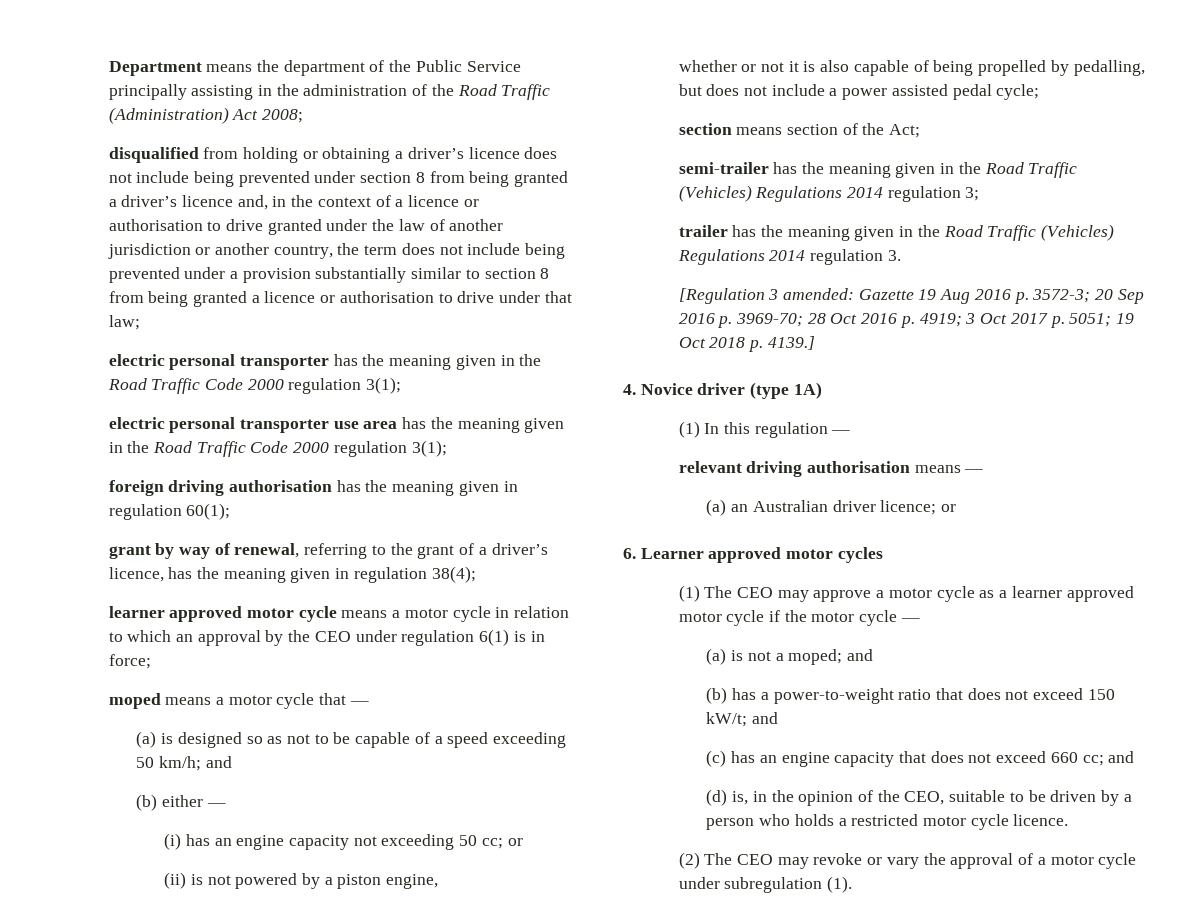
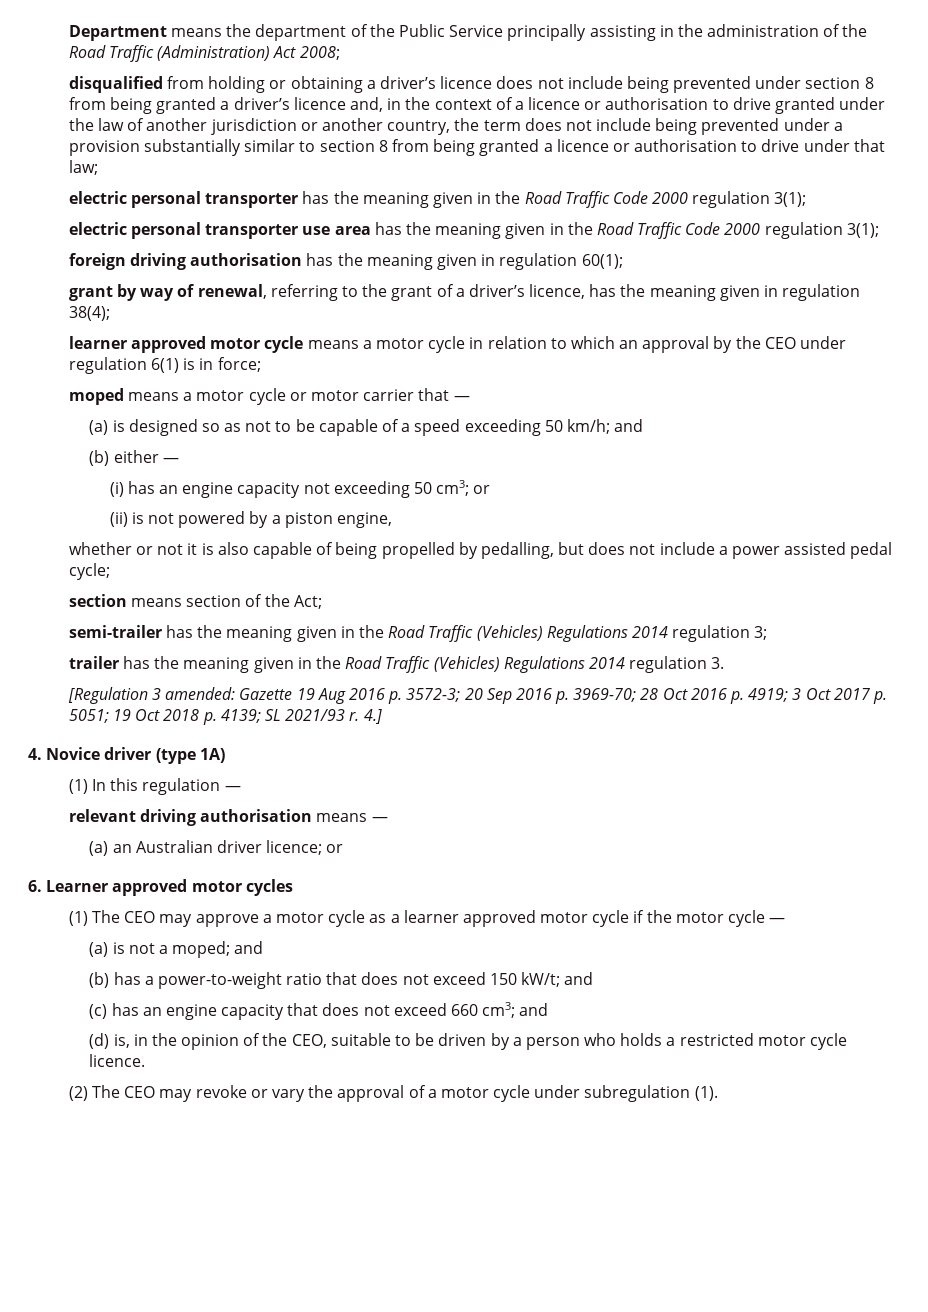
- moped means a motor cycle that —
+ moped means a motor cycle or motor carrier that —
- (i) has an engine capacity not exceeding 50 cc; or
+ (i) has an engine capacity not exceeding 50 cm3; or
- [Regulation 3 amended: Gazette 19 Aug 2016 p. 3572-3; 20 Sep 2016 p. 3969-70; 28 Oct 2016 p. 4919; 3 Oct 2017 p. 5051; 19 Oct 2018 p. 4139.]
+ [Regulation 3 amended: Gazette 19 Aug 2016 p. 3572-3; 20 Sep 2016 p. 3969-70; 28 Oct 2016 p. 4919; 3 Oct 2017 p. 5051; 19 Oct 2018 p. 4139; SL 2021/93 r. 4.]
- (c) has an engine capacity that does not exceed 660 cc; and
+ (c) has an engine capacity that does not exceed 660 cm3; and

